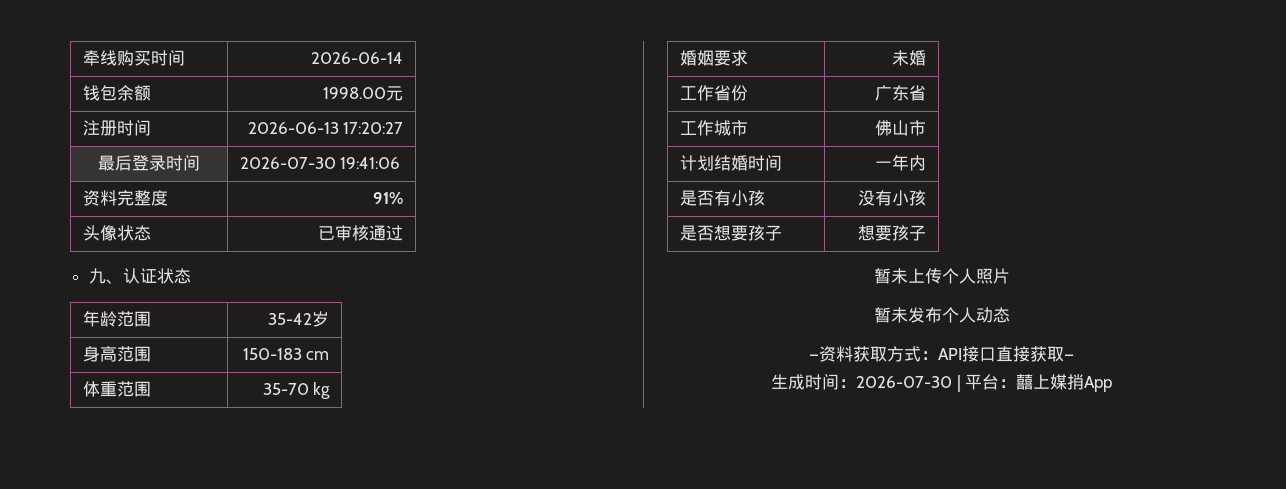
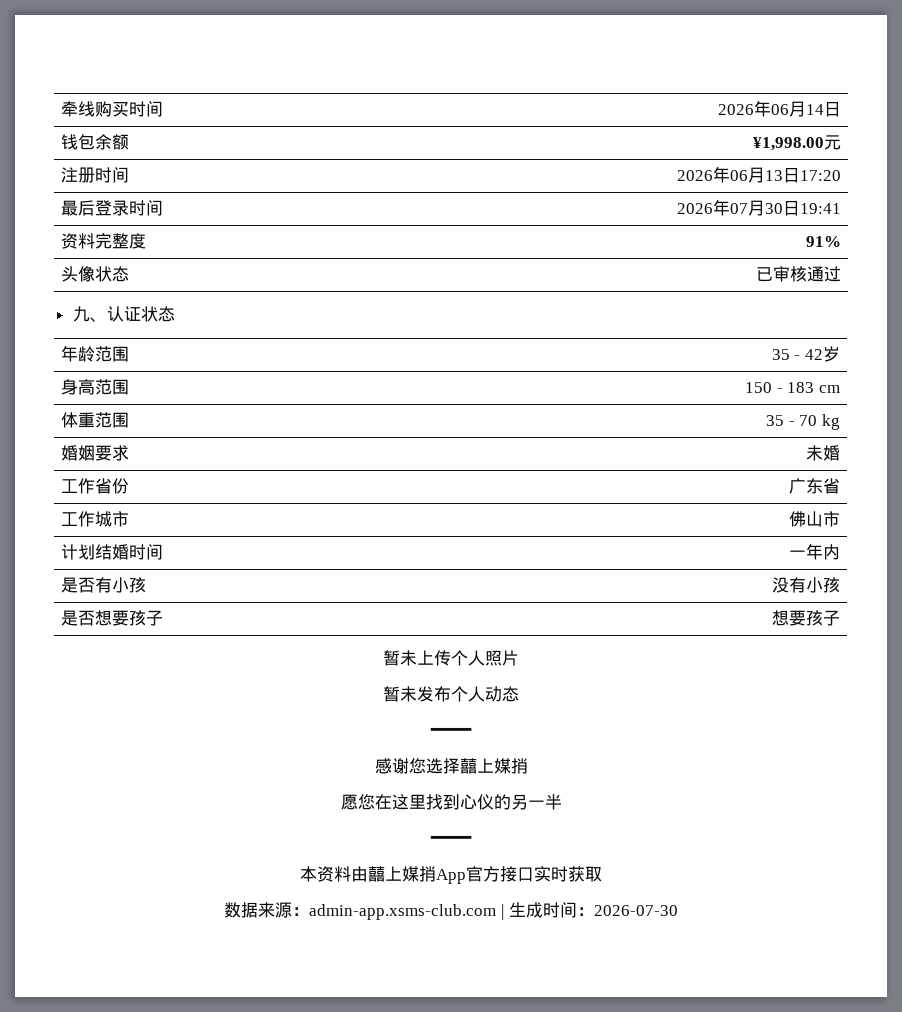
- 牵线购买时间 | 2026-06-14
+ 牵线购买时间 | 2026年06月14日
- 钱包余额 | 1998.00元
+ 钱包余额 | ¥1,998.00元
- 注册时间 | 2026-06-13 17:20:27
- 最后登录时间 | 2026-07-30 19:41:06
+ 注册时间 | 2026年06月13日17:20
+ 最后登录时间 | 2026年07月30日19:41
- 年龄范围 | 35-42岁
+ 年龄范围 | 35 - 42岁
- 身高范围 | 150-183 cm
+ 身高范围 | 150 - 183 cm
- 体重范围 | 35-70 kg
+ 体重范围 | 35 - 70 kg
  暂未发布个人动态
- —资料获取方式：API接口直接获取—
- 生成时间：2026-07-30 | 平台：囍上媒捎App
+ ━━━━
+ 感谢您选择囍上媒捎
+ 愿您在这里找到心仪的另一半
+ ━━━━
+ 本资料由囍上媒捎App官方接口实时获取
+ 数据来源：admin-app.xsms-club.com | 生成时间：2026-07-30

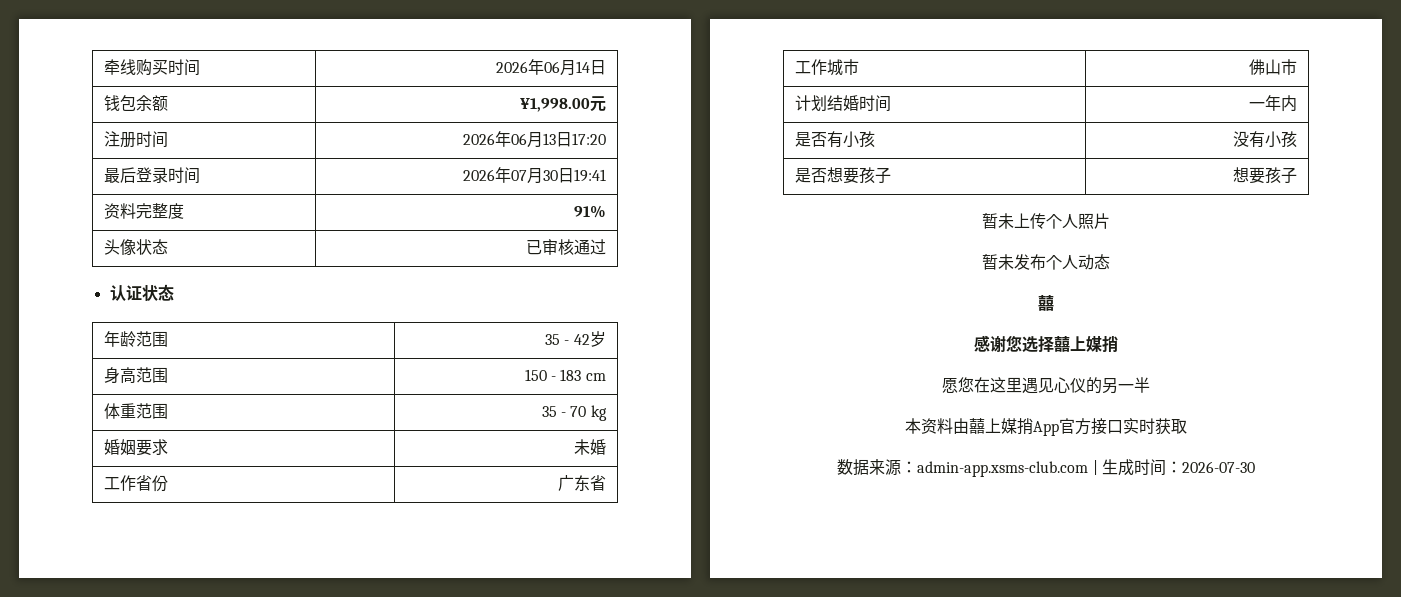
- 九、认证状态
+ 认证状态
  暂未发布个人动态
- ━━━━
+ 囍
- 愿您在这里找到心仪的另一半
- ━━━━
+ 愿您在这里遇见心仪的另一半

